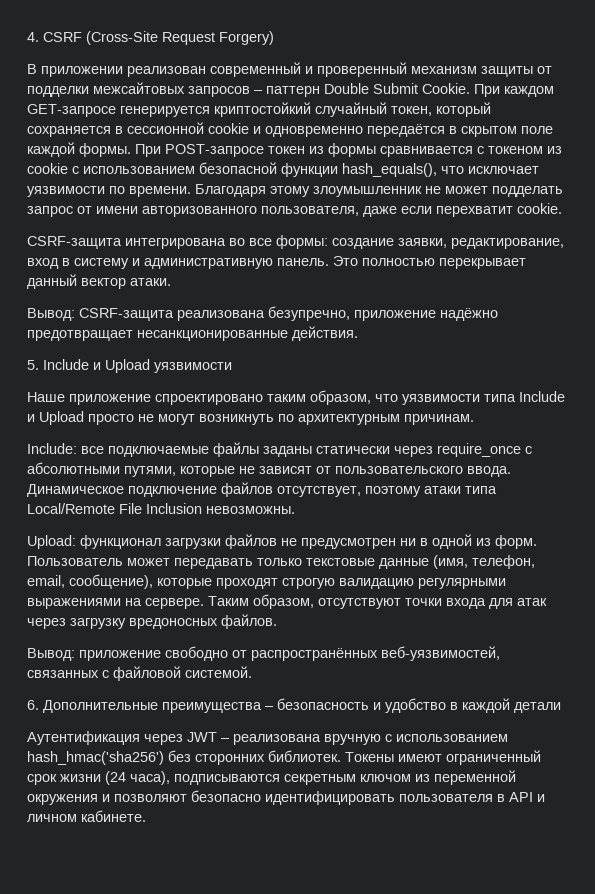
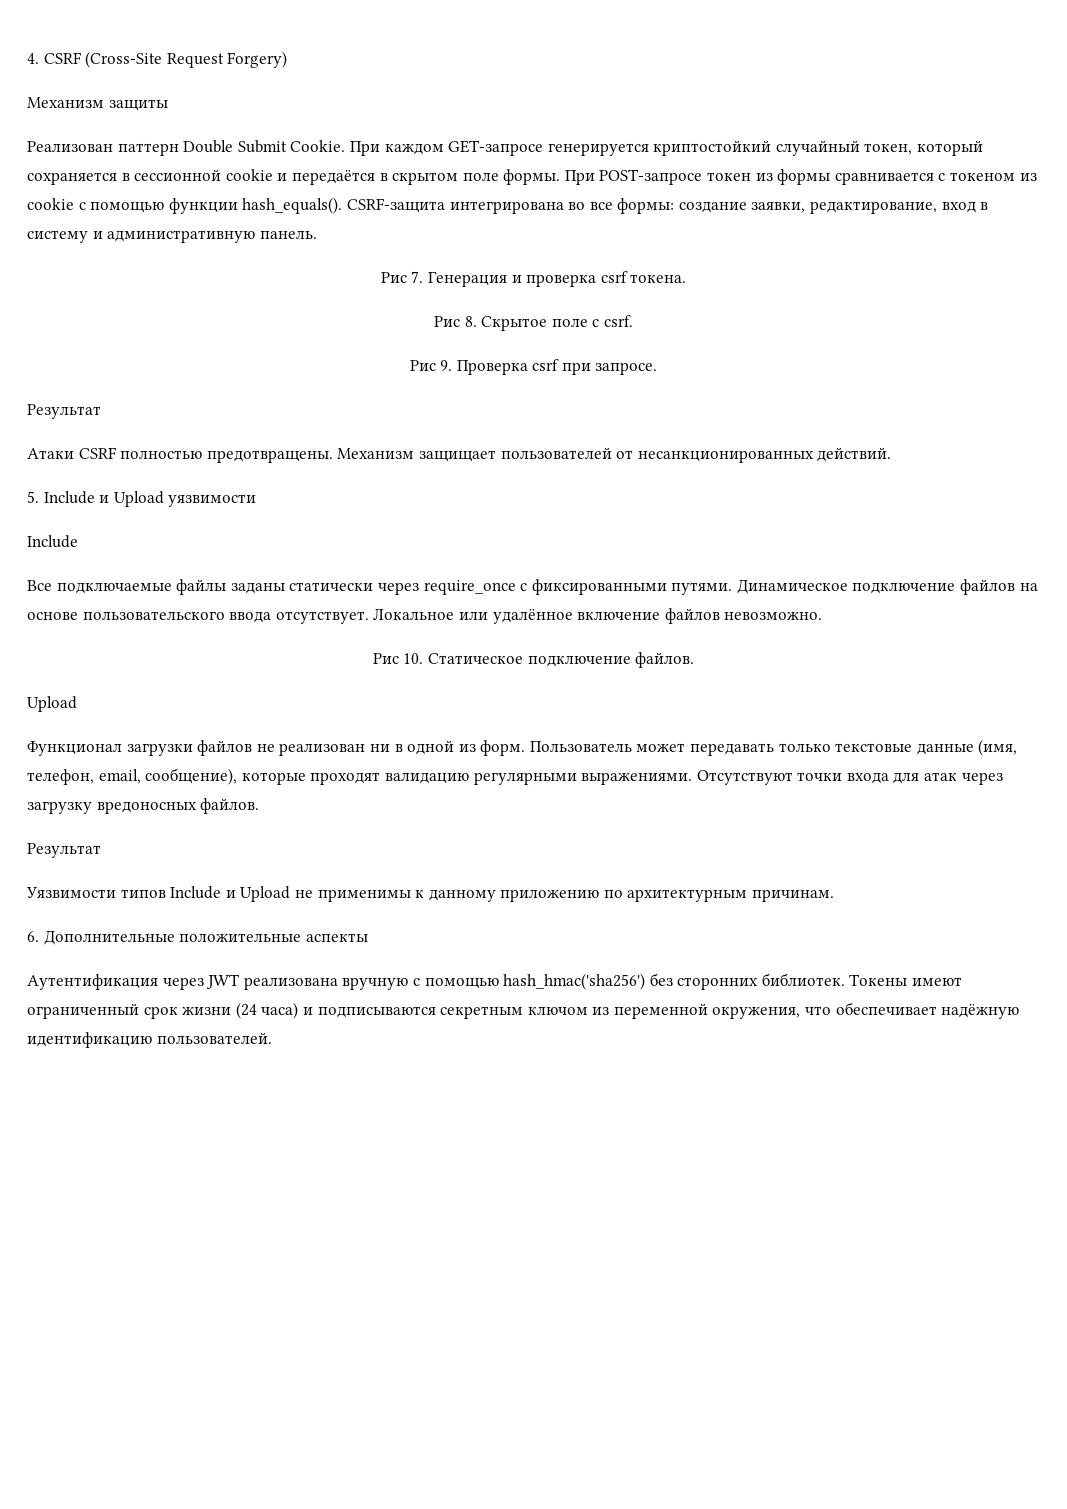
- В приложении реализован современный и проверенный механизм защиты от подделки межсайтовых запросов – паттерн Double Submit Cookie.
+ Механизм защиты
+ Реализован паттерн Double Submit Cookie.
- При каждом GET-запросе генерируется криптостойкий случайный токен, который сохраняется в сессионной cookie и одновременно передаётся в скрытом поле каждой формы.
+ При каждом GET-запросе генерируется криптостойкий случайный токен, который сохраняется в сессионной cookie и передаётся в скрытом поле формы.
- При POST-запросе токен из формы сравнивается с токеном из cookie с использованием безопасной функции hash_equals(), что исключает уязвимости по времени. Благодаря этому злоумышленник не может подделать запрос от имени авторизованного пользователя, даже если перехватит cookie.
- CSRF-защита интегрирована во все формы: создание заявки, редактирование, вход в систему и административную панель. Это полностью перекрывает данный вектор атаки.
- Вывод: CSRF-защита реализована безупречно, приложение надёжно предотвращает несанкционированные действия.
+ При POST-запросе токен из формы сравнивается с токеном из cookie с помощью функции hash_equals(). CSRF-защита интегрирована во все формы: создание заявки, редактирование, вход в систему и административную панель.
+ Рис 7. Генерация и проверка csrf токена.
+ Рис 8. Скрытое поле с csrf.
+ Рис 9. Проверка csrf при запросе.
+ Результат
+ Атаки CSRF полностью предотвращены. Механизм защищает пользователей от несанкционированных действий.
  5. Include и Upload уязвимости
- Наше приложение спроектировано таким образом, что уязвимости типа Include и Upload просто не могут возникнуть по архитектурным причинам.
- Include: все подключаемые файлы заданы статически через require_once с абсолютными путями, которые не зависят от пользовательского ввода. Динамическое подключение файлов отсутствует, поэтому атаки типа Local/Remote File Inclusion невозможны.
- Upload: функционал загрузки файлов не предусмотрен ни в одной из форм.
+ Include
+ Все подключаемые файлы заданы статически через require_once с фиксированными путями. Динамическое подключение файлов на основе пользовательского ввода отсутствует. Локальное или удалённое включение файлов невозможно.
+ Рис 10. Статическое подключение файлов.
+ Upload
+ Функционал загрузки файлов не реализован ни в одной из форм.
- Пользователь может передавать только текстовые данные (имя, телефон, email, сообщение), которые проходят строгую валидацию регулярными выражениями на сервере. Таким образом, отсутствуют точки входа для атак через загрузку вредоносных файлов.
- Вывод: приложение свободно от распространённых веб-уязвимостей, связанных с файловой системой.
- 6. Дополнительные преимущества – безопасность и удобство в каждой детали
+ Пользователь может передавать только текстовые данные (имя, телефон, email, сообщение), которые проходят валидацию регулярными выражениями. Отсутствуют точки входа для атак через загрузку вредоносных файлов.
+ Результат
+ Уязвимости типов Include и Upload не применимы к данному приложению по архитектурным причинам.
+ 6. Дополнительные положительные аспекты
- Аутентификация через JWT – реализована вручную с использованием hash_hmac('sha256') без сторонних библиотек.
+ Аутентификация через JWT реализована вручную с помощью hash_hmac('sha256') без сторонних библиотек.
- Токены имеют ограниченный срок жизни (24 часа), подписываются секретным ключом из переменной окружения и позволяют безопасно идентифицировать пользователя в API и личном кабинете.
+ Токены имеют ограниченный срок жизни (24 часа) и подписываются секретным ключом из переменной окружения, что обеспечивает надёжную идентификацию пользователей.

